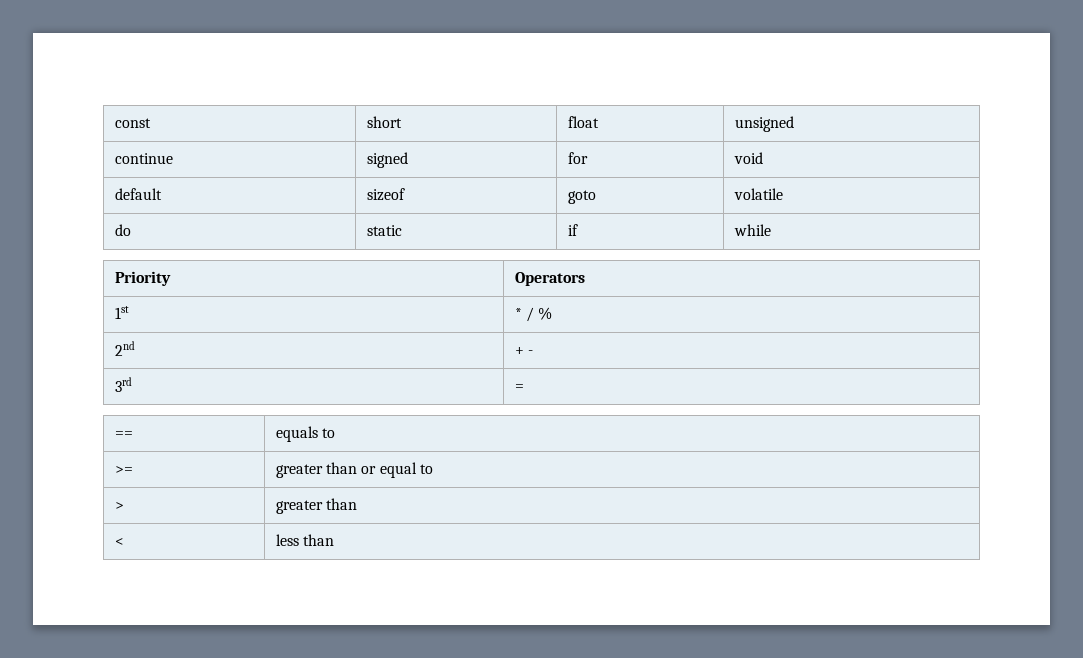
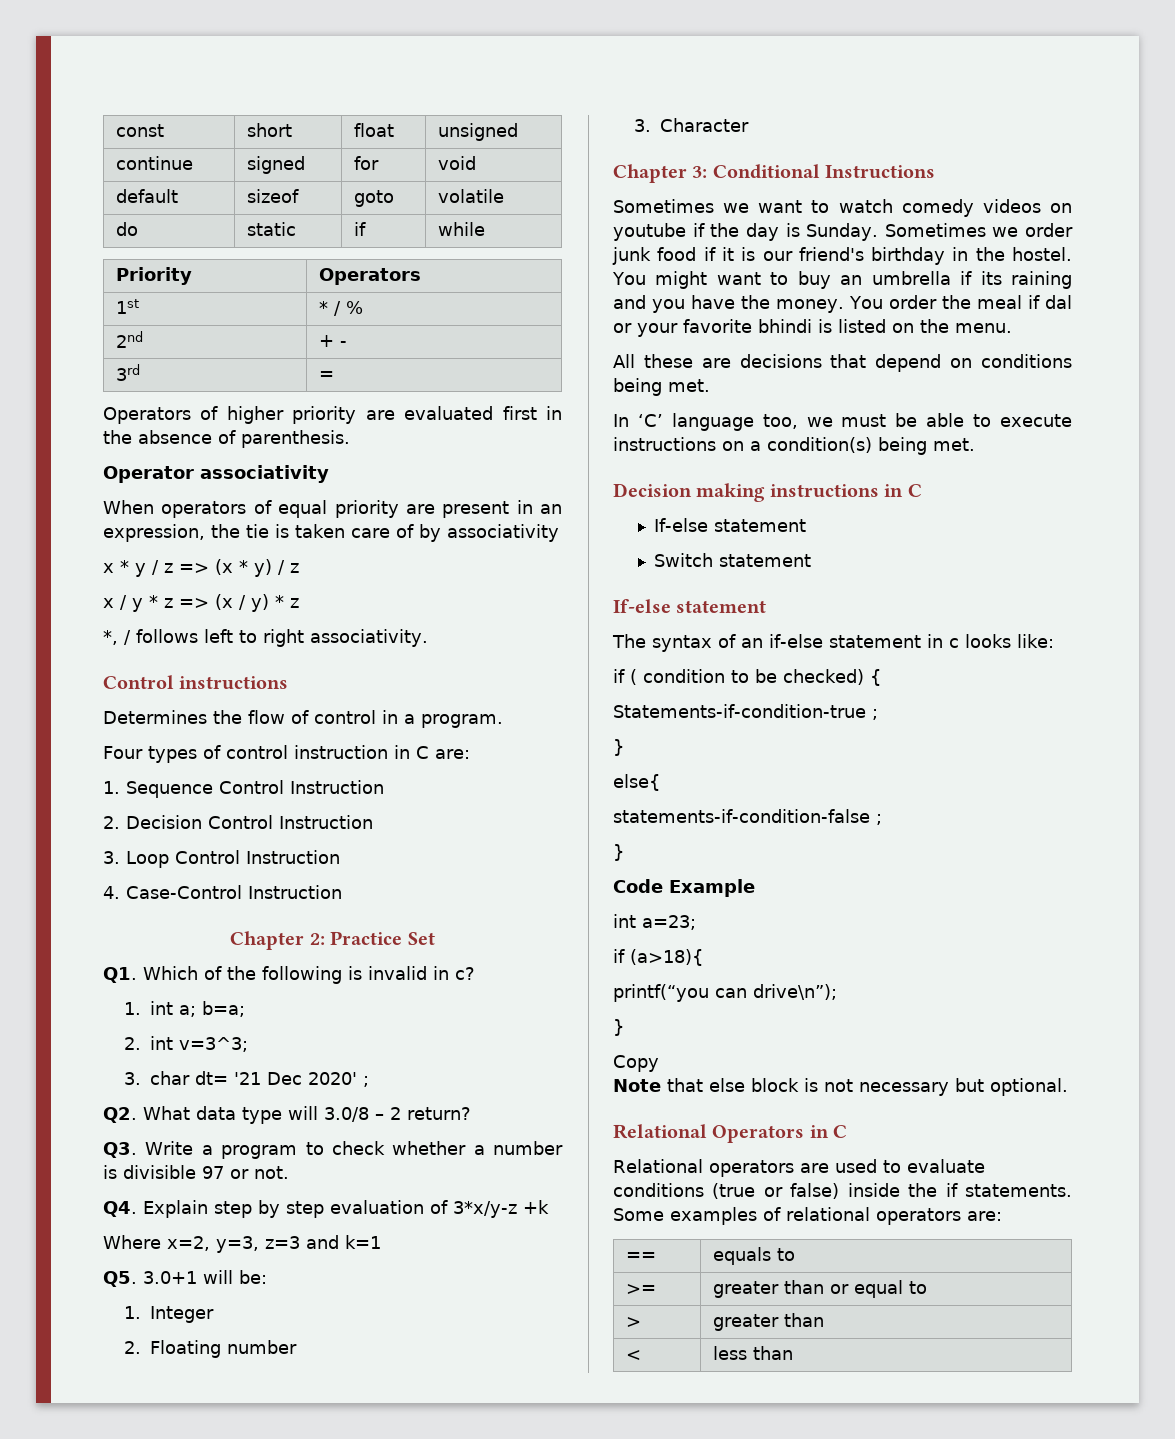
+ Operators of higher priority are evaluated first in the absence of parenthesis.
+ Operator associativity
+ When operators of equal priority are present in an expression, the tie is taken care of by associativity
+ x * y / z => (x * y) / z
+ x / y * z => (x / y) * z
+ *, / follows left to right associativity.
+ Control instructions
+ Determines the flow of control in a program.
+ Four types of control instruction in C are:
+ 1. Sequence Control Instruction
+ 2. Decision Control Instruction
+ 3. Loop Control Instruction
+ 4. Case-Control Instruction
+ Chapter 2: Practice Set
+ Q1. Which of the following is invalid in c?
+ 1. int a; b=a;
+ 2. int v=3^3;
+ 3. char dt= '21 Dec 2020' ;
+ Q2. What data type will 3.0/8 – 2 return?
+ Q3. Write a program to check whether a number is divisible 97 or not.
+ Q4. Explain step by step evaluation of 3*x/y-z +k
+ Where x=2, y=3, z=3 and k=1
+ Q5. 3.0+1 will be:
+ 1. Integer
+ 2. Floating number
+ 3. Character
+ Chapter 3: Conditional Instructions
+ Sometimes we want to watch comedy videos on youtube if the day is Sunday. Sometimes we order junk food if it is our friend's birthday in the hostel. You might want to buy an umbrella if its raining and you have the money. You order the meal if dal or your favorite bhindi is listed on the menu.
+ All these are decisions that depend on conditions being met.
+ In ‘C’ language too, we must be able to execute instructions on a condition(s) being met.
+ Decision making instructions in C
+ If-else statement
+ Switch statement
+ If-else statement
+ The syntax of an if-else statement in c looks like:
+ if ( condition to be checked) {
+ Statements-if-condition-true ;
+ }
+ else{
+ statements-if-condition-false ;
+ }
+ Code Example
+ int a=23;
+ if (a>18){
+ printf(“you can drive\n”);
+ }
+ Copy
+ Note that else block is not necessary but optional.
+ Relational Operators in C
+ Relational operators are used to evaluate conditions (true or false) inside the if statements. Some examples of relational operators are:

